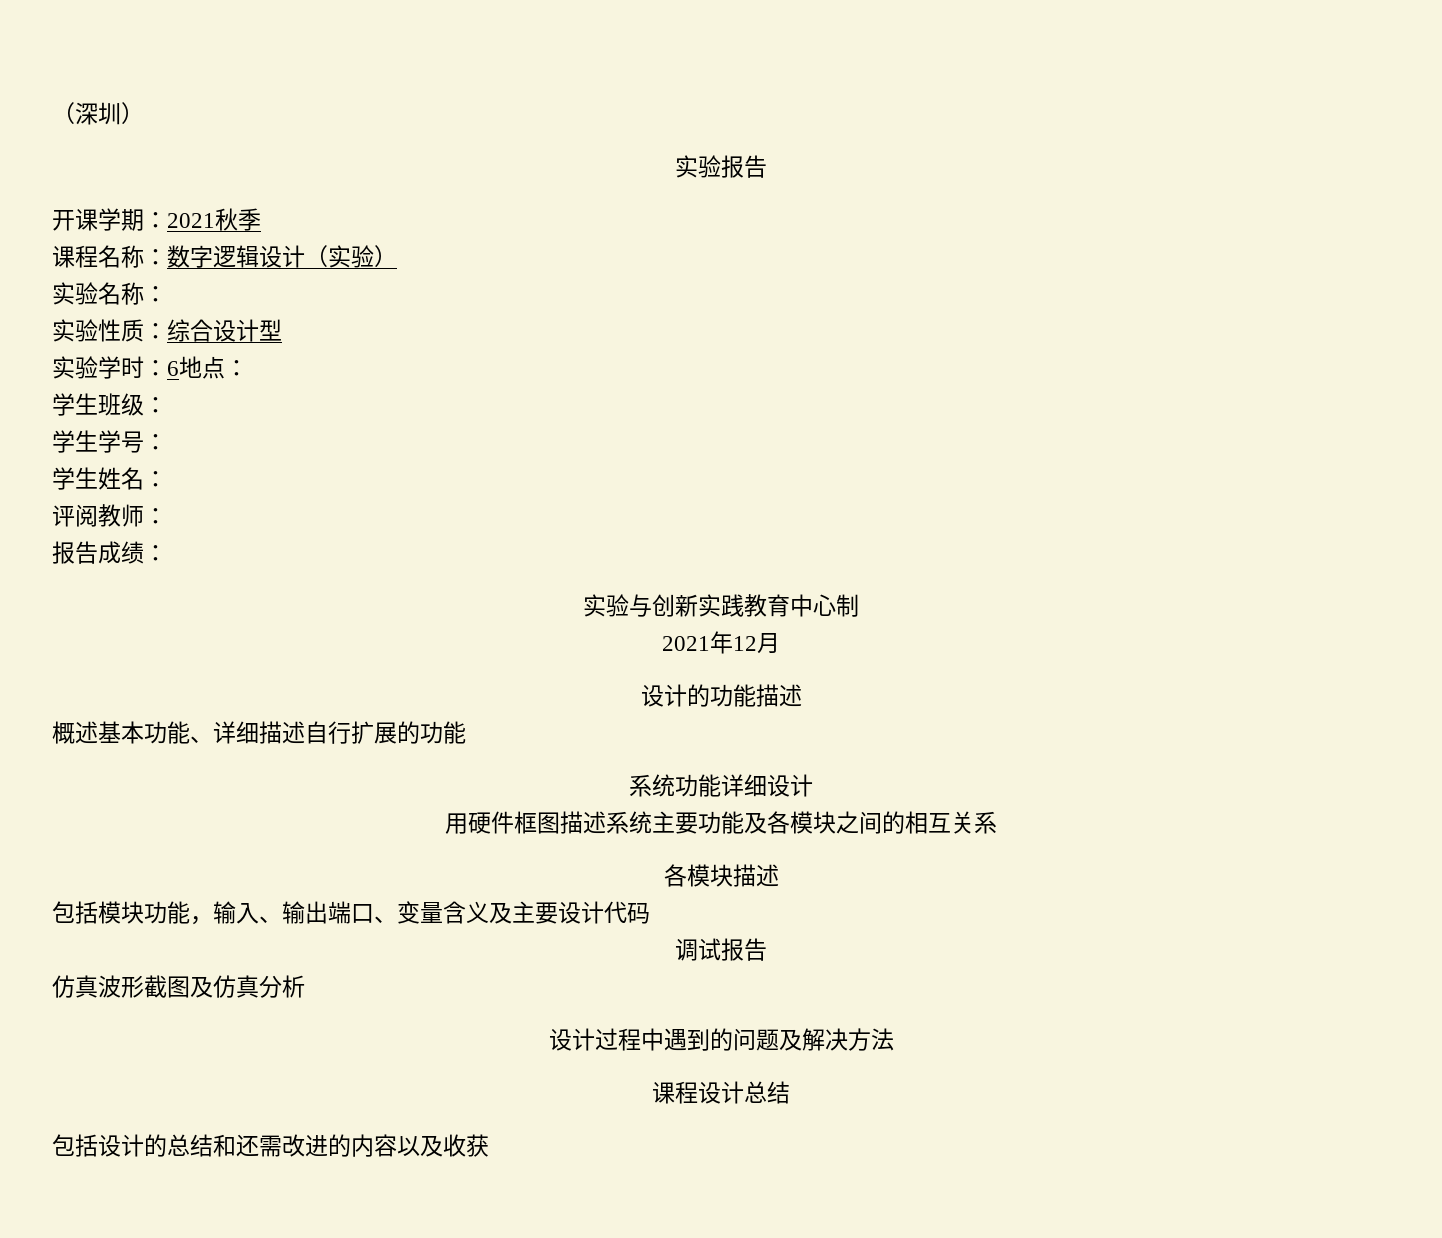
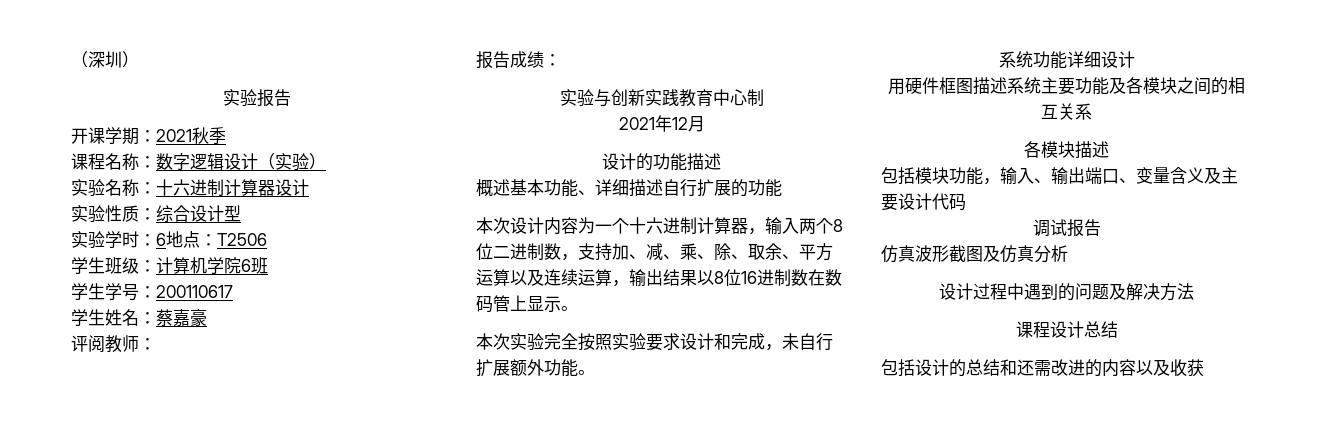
- 实验名称：
+ 实验名称：十六进制计算器设计
- 实验学时：6地点：
+ 实验学时：6地点：T2506
- 学生班级：
+ 学生班级：计算机学院6班
- 学生学号：
+ 学生学号：200110617
- 学生姓名：
+ 学生姓名：蔡嘉豪
+ 本次设计内容为一个十六进制计算器，输入两个8位二进制数，支持加、减、乘、除、取余、平方运算以及连续运算，输出结果以8位16进制数在数码管上显示。
+ 本次实验完全按照实验要求设计和完成，未自行扩展额外功能。

